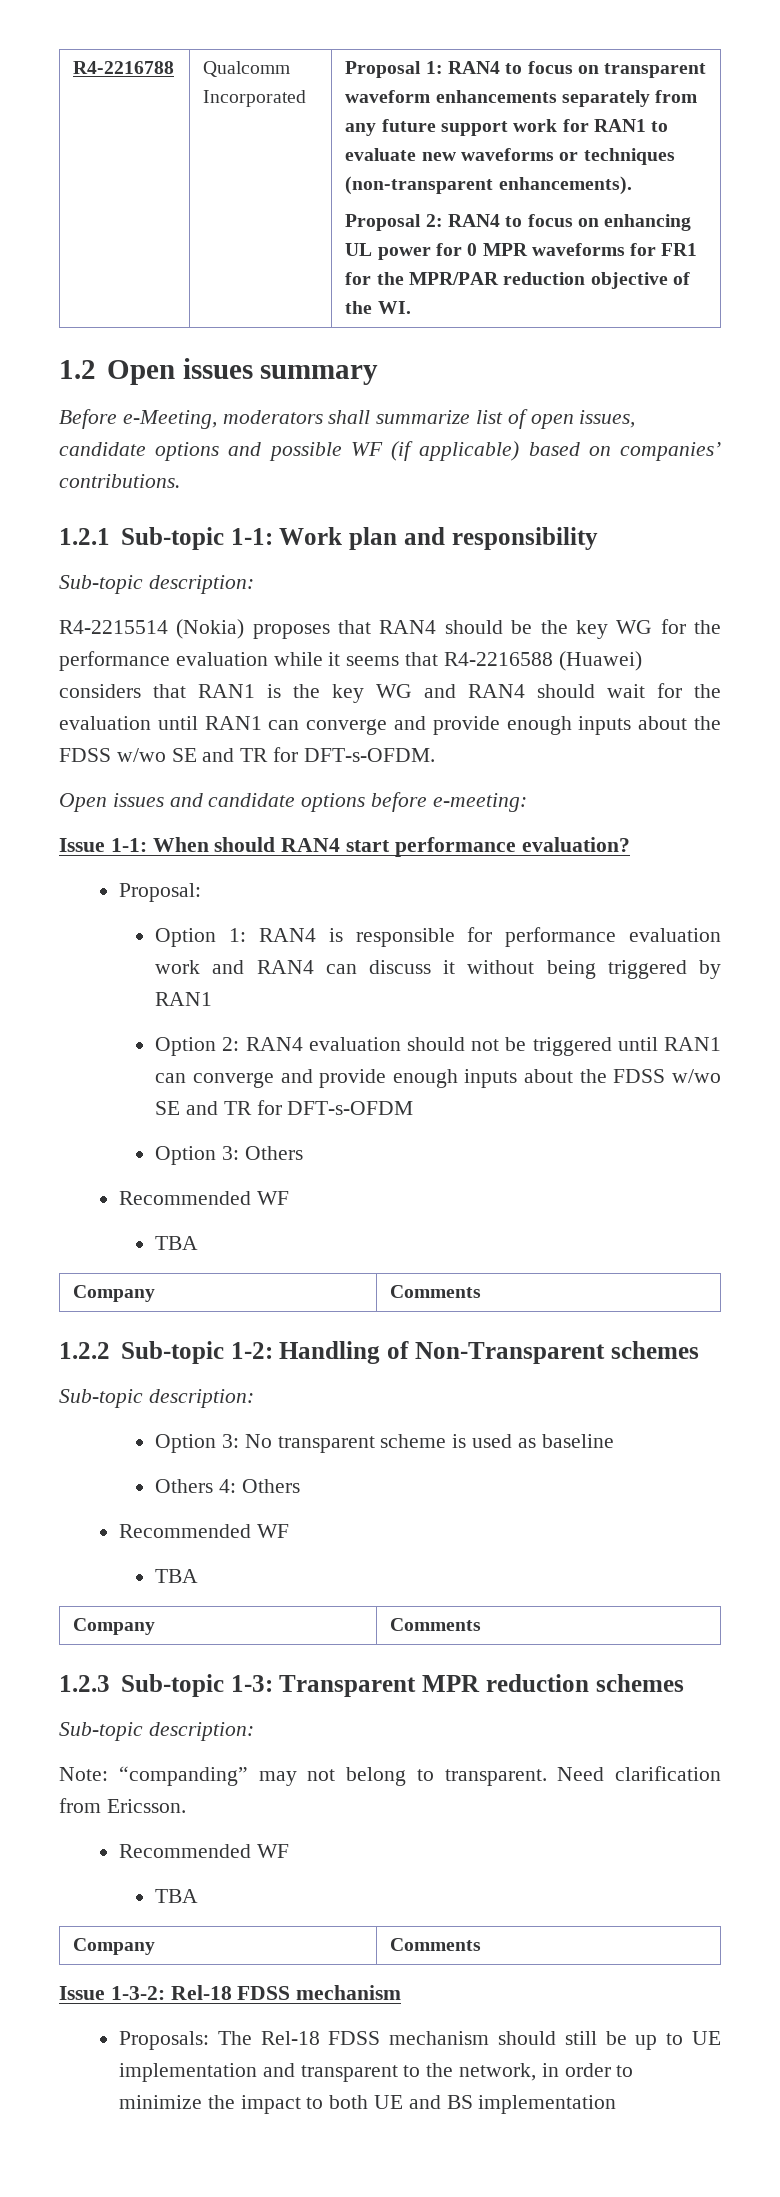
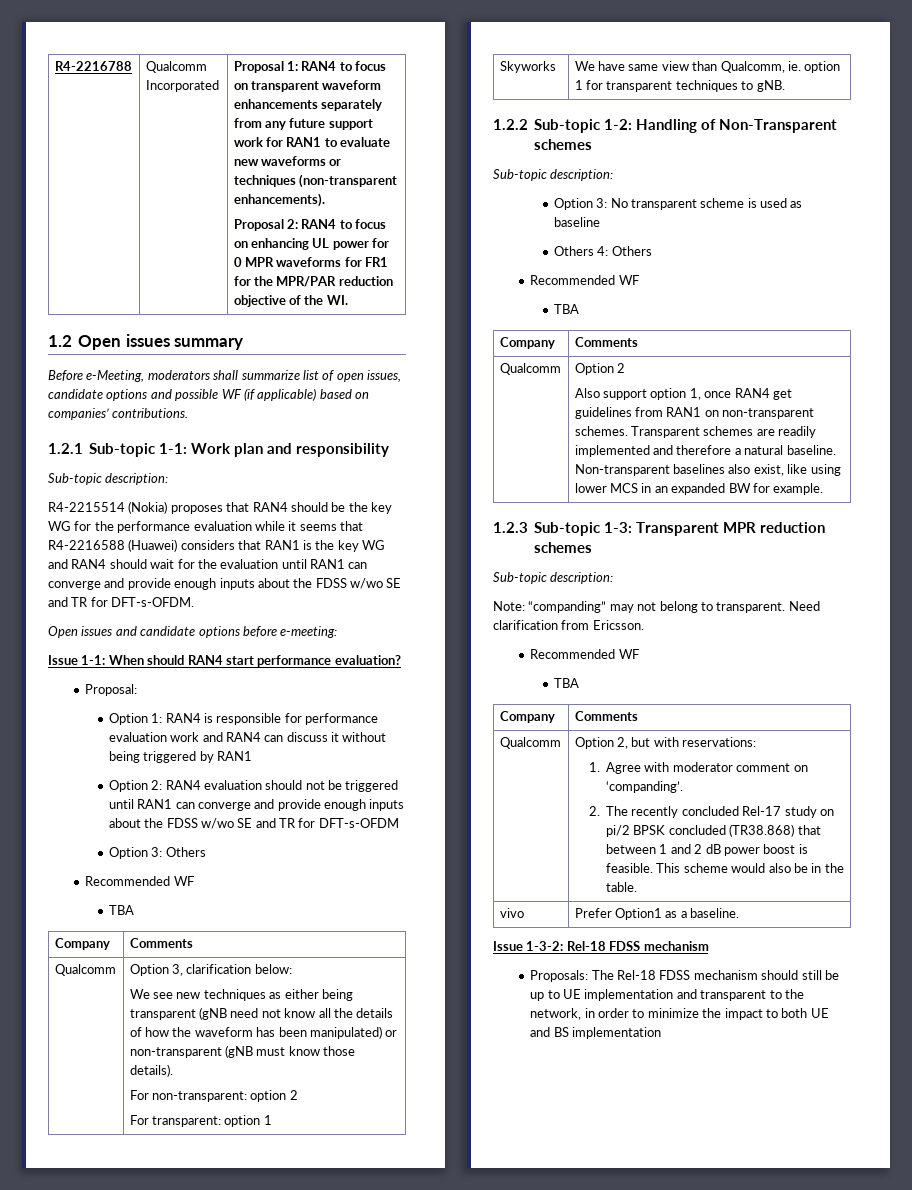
+ Qualcomm | Option 3, clarification below:
+ We see new techniques as either being transparent (gNB need not know all the details of how the waveform has been manipulated) or non-transparent (gNB must know those details).
+ For non-transparent: option 2
+ For transparent: option 1
+ Skyworks | We have same view than Qualcomm, ie. option 1 for transparent techniques to gNB.
+ Qualcomm | Option 2
+ Also support option 1, once RAN4 get guidelines from RAN1 on non-transparent schemes. Transparent schemes are readily implemented and therefore a natural baseline. Non-transparent baselines also exist, like using lower MCS in an expanded BW for example.
+ Qualcomm | Option 2, but with reservations:
+ 1. Agree with moderator comment on ‘companding’.
+ 2. The recently concluded Rel-17 study on pi/2 BPSK concluded (TR38.868) that between 1 and 2 dB power boost is feasible. This scheme would also be in the table.
+ vivo | Prefer Option1 as a baseline.

